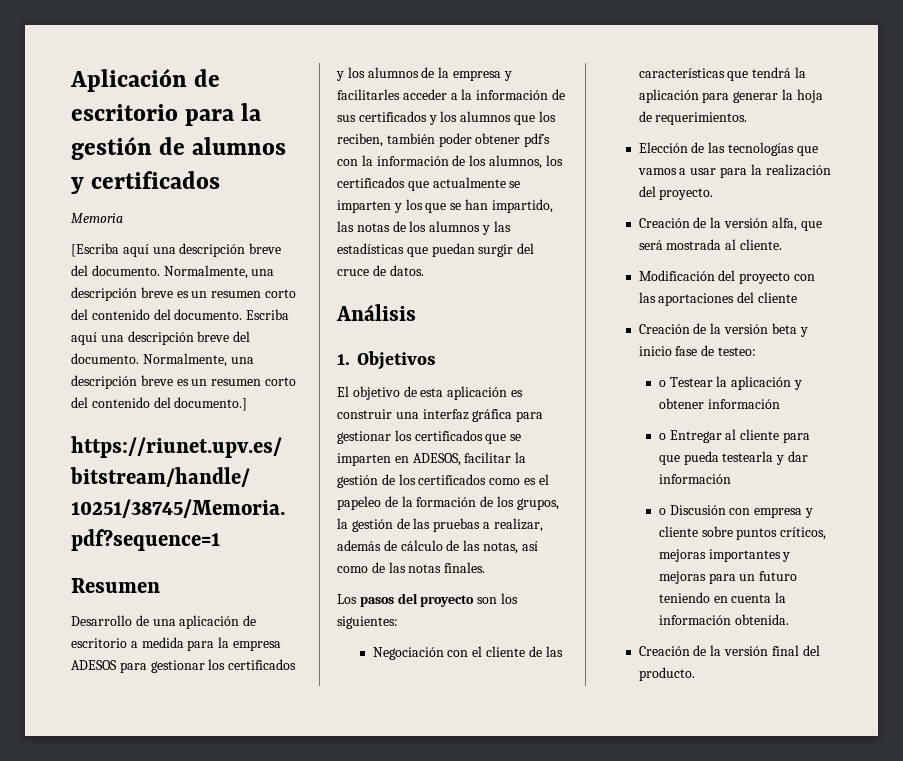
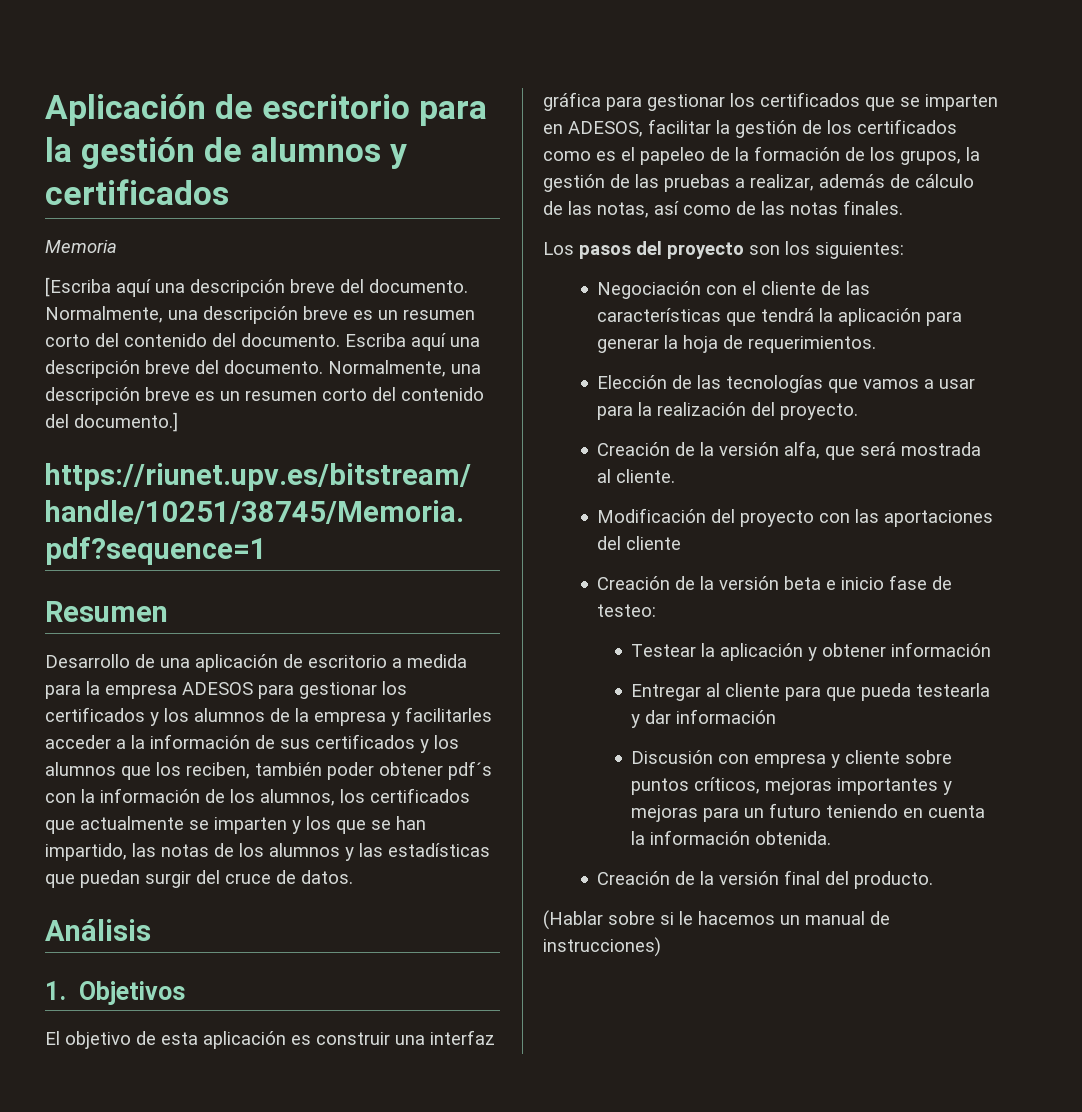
- Creación de la versión beta y inicio fase de testeo:
+ Creación de la versión beta e inicio fase de testeo:
- o Testear la aplicación y obtener información
+ Testear la aplicación y obtener información
- o Entregar al cliente para que pueda testearla y dar información
+ Entregar al cliente para que pueda testearla y dar información
- o Discusión con empresa y cliente sobre puntos críticos, mejoras importantes y mejoras para un futuro teniendo en cuenta la información obtenida.
+ Discusión con empresa y cliente sobre puntos críticos, mejoras importantes y mejoras para un futuro teniendo en cuenta la información obtenida.
+ (Hablar sobre si le hacemos un manual de instrucciones)

